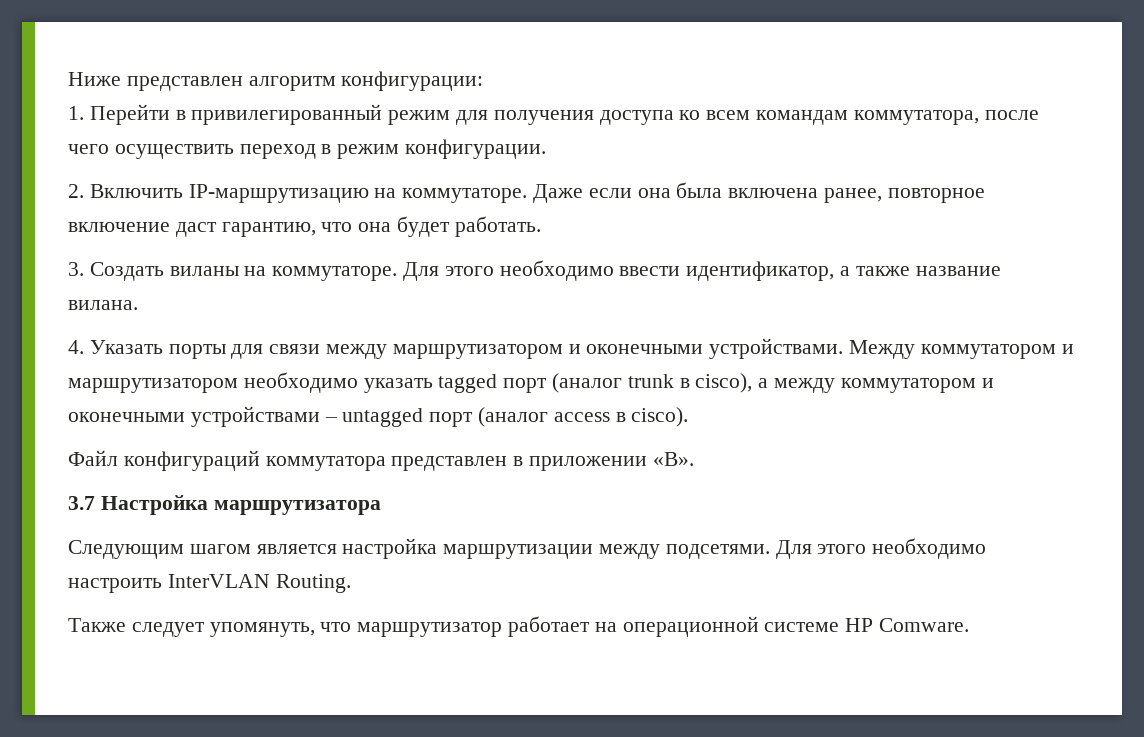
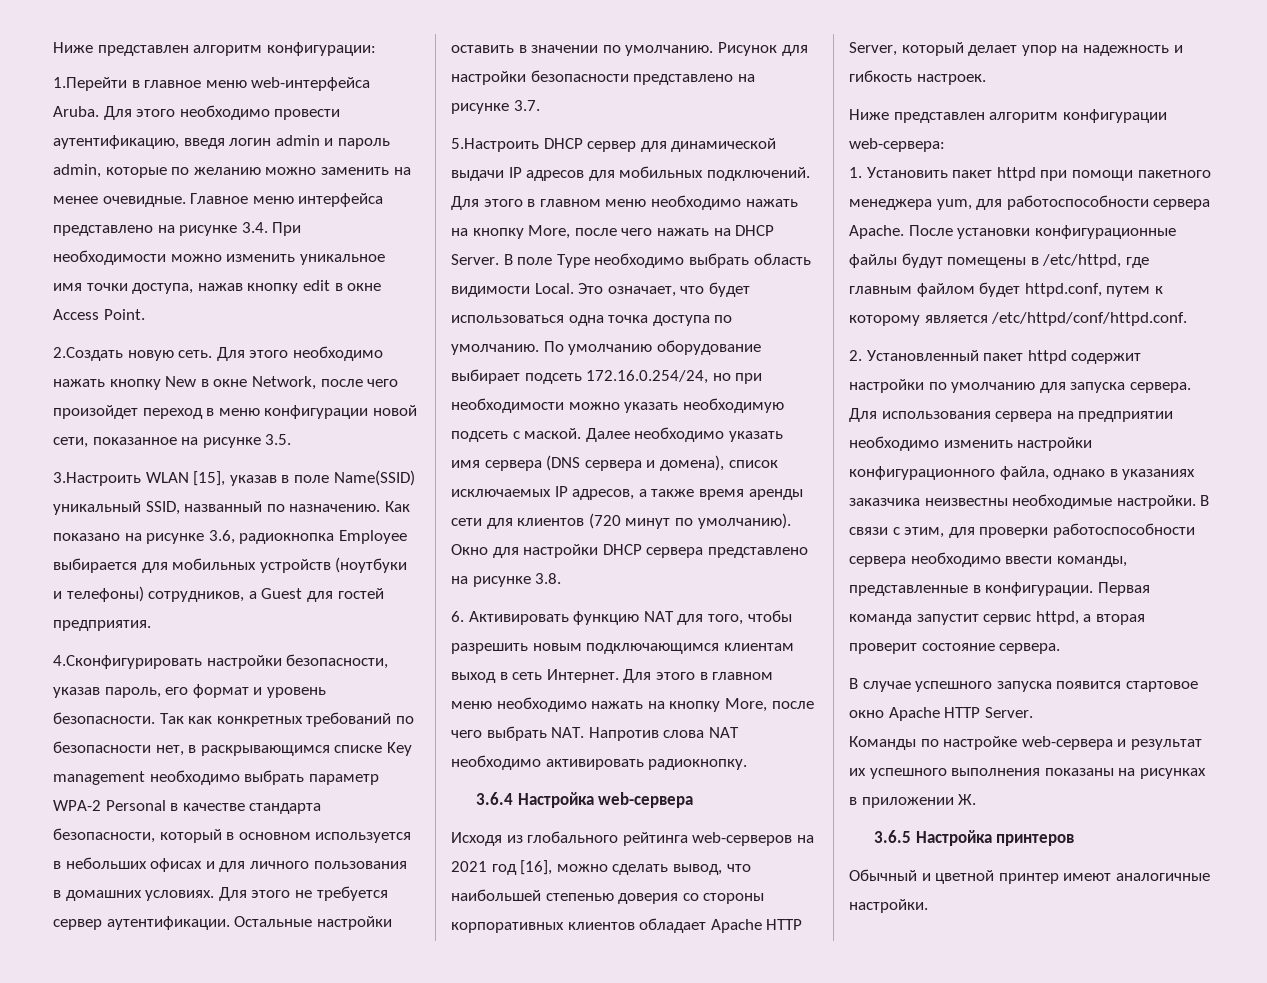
- 1. Перейти в привилегированный режим для получения доступа ко всем командам коммутатора, после чего осуществить переход в режим конфигурации.
- 2. Включить IP-маршрутизацию на коммутаторе. Даже если она была включена ранее, повторное включение даст гарантию, что она будет работать.
- 3. Создать виланы на коммутаторе. Для этого необходимо ввести идентификатор, а также название вилана.
- 4. Указать порты для связи между маршрутизатором и оконечными устройствами. Между коммутатором и маршрутизатором необходимо указать tagged порт (аналог trunk в cisco), а между коммутатором и оконечными устройствами – untagged порт (аналог access в cisco).
- Файл конфигураций коммутатора представлен в приложении «В».
- 3.7 Настройка маршрутизатора
- Следующим шагом является настройка маршрутизации между подсетями. Для этого необходимо настроить InterVLAN Routing.
- Также следует упомянуть, что маршрутизатор работает на операционной системе HP Comware.
+ 1.Перейти в главное меню web-интерфейса Aruba. Для этого необходимо провести аутентификацию, введя логин admin и пароль admin, которые по желанию можно заменить на менее очевидные. Главное меню интерфейса представлено на рисунке 3.4. При необходимости можно изменить уникальное имя точки доступа, нажав кнопку edit в окне Access Point.
+ 2.Создать новую сеть. Для этого необходимо нажать кнопку New в окне Network, после чего произойдет переход в меню конфигурации новой сети, показанное на рисунке 3.5.
+ 3.Настроить WLAN [15], указав в поле Name(SSID) уникальный SSID, названный по назначению. Как показано на рисунке 3.6, радиокнопка Employee выбирается для мобильных устройств (ноутбуки и телефоны) сотрудников, а Guest для гостей предприятия.
+ 4.Сконфигурировать настройки безопасности, указав пароль, его формат и уровень безопасности. Так как конкретных требований по безопасности нет, в раскрывающимся списке Key management необходимо выбрать параметр WPA-2 Personal в качестве стандарта безопасности, который в основном используется в небольших офисах и для личного пользования в домашних условиях. Для этого не требуется сервер аутентификации. Остальные настройки оставить в значении по умолчанию. Рисунок для настройки безопасности представлено на рисунке 3.7.
+ 5.Настроить DHCP сервер для динамической выдачи IP адресов для мобильных подключений. Для этого в главном меню необходимо нажать на кнопку More, после чего нажать на DHCP Server. В поле Type необходимо выбрать область видимости Local. Это означает, что будет использоваться одна точка доступа по умолчанию. По умолчанию оборудование выбирает подсеть 172.16.0.254/24, но при необходимости можно указать необходимую подсеть с маской. Далее необходимо указать имя сервера (DNS сервера и домена), список исключаемых IP адресов, а также время аренды сети для клиентов (720 минут по умолчанию). Окно для настройки DHCP сервера представлено на рисунке 3.8.
+ 6. Активировать функцию NAT для того, чтобы разрешить новым подключающимся клиентам выход в сеть Интернет. Для этого в главном меню необходимо нажать на кнопку More, после чего выбрать NAT. Напротив слова NAT необходимо активировать радиокнопку.
+ 3.6.4 Настройка web-сервера
+ Исходя из глобального рейтинга web-серверов на 2021 год [16], можно сделать вывод, что наибольшей степенью доверия со стороны корпоративных клиентов обладает Apache HTTP Server, который делает упор на надежность и гибкость настроек.
+ Ниже представлен алгоритм конфигурации web-сервера:
+ 1. Установить пакет httpd при помощи пакетного менеджера yum, для работоспособности сервера Apache. После установки конфигурационные файлы будут помещены в /etc/httpd, где главным файлом будет httpd.conf, путем к которому является /etc/httpd/conf/httpd.conf.
+ 2. Установленный пакет httpd содержит настройки по умолчанию для запуска сервера. Для использования сервера на предприятии необходимо изменить настройки конфигурационного файла, однако в указаниях заказчика неизвестны необходимые настройки. В связи с этим, для проверки работоспособности сервера необходимо ввести команды, представленные в конфигурации. Первая команда запустит сервис httpd, а вторая проверит состояние сервера.
+ В случае успешного запуска появится стартовое окно Apache HTTP Server.
+ Команды по настройке web-сервера и результат их успешного выполнения показаны на рисунках в приложении Ж.
+ 3.6.5 Настройка принтеров
+ Обычный и цветной принтер имеют аналогичные настройки.

